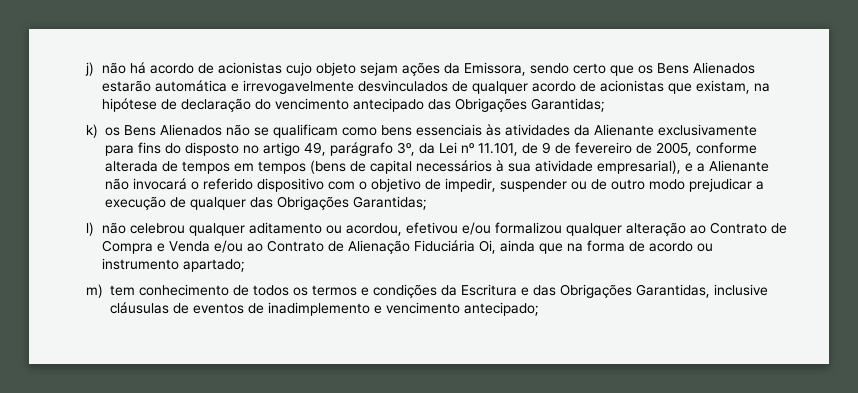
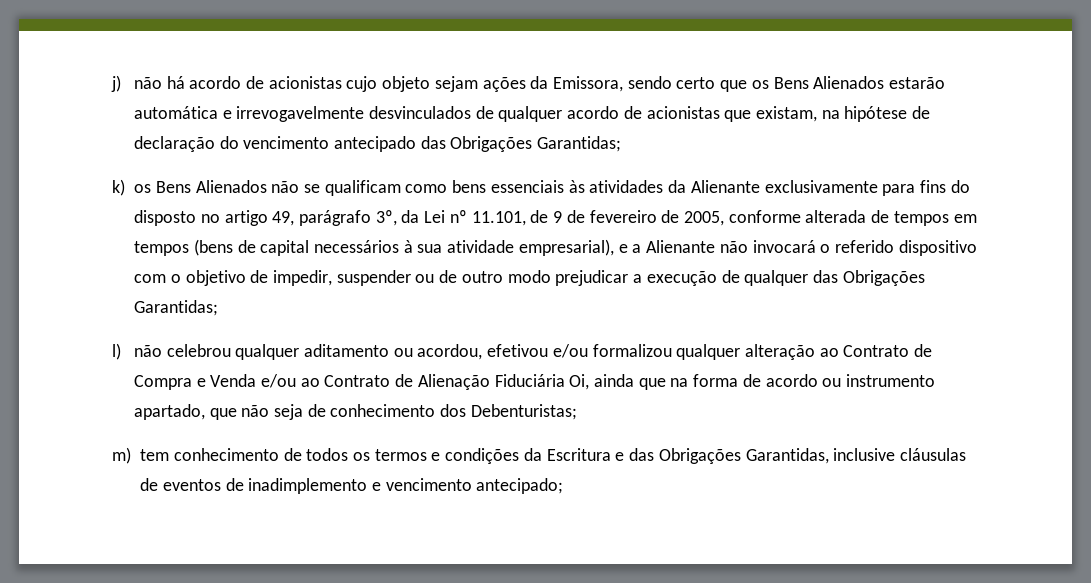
- l) não celebrou qualquer aditamento ou acordou, efetivou e/ou formalizou qualquer alteração ao Contrato de Compra e Venda e/ou ao Contrato de Alienação Fiduciária Oi, ainda que na forma de acordo ou instrumento apartado;
+ l) não celebrou qualquer aditamento ou acordou, efetivou e/ou formalizou qualquer alteração ao Contrato de Compra e Venda e/ou ao Contrato de Alienação Fiduciária Oi, ainda que na forma de acordo ou instrumento apartado, que não seja de conhecimento dos Debenturistas;

